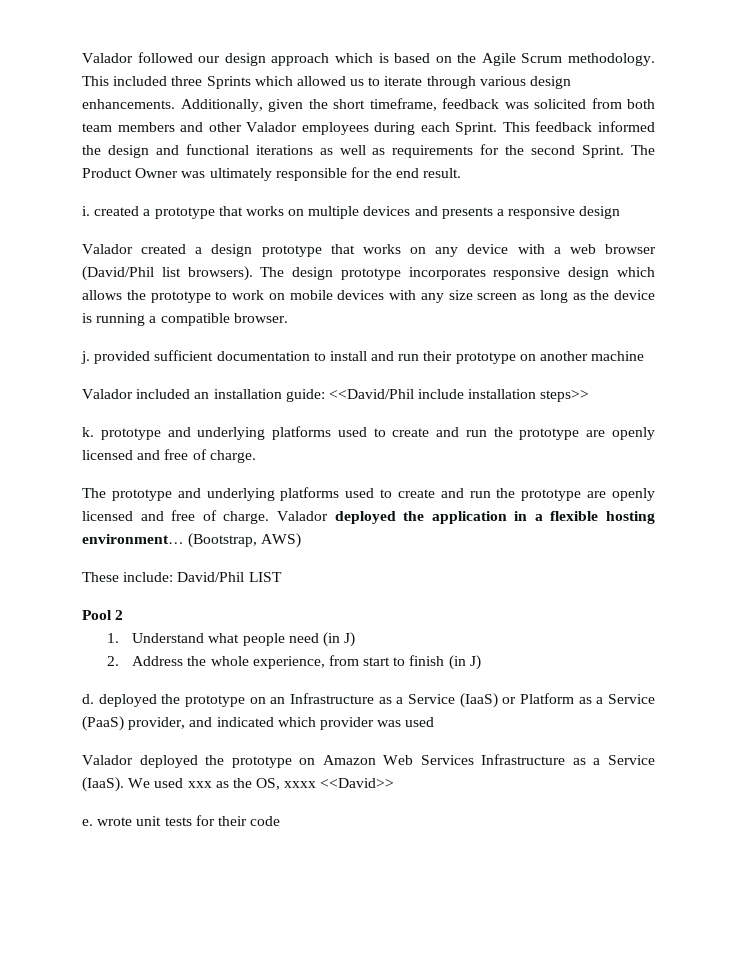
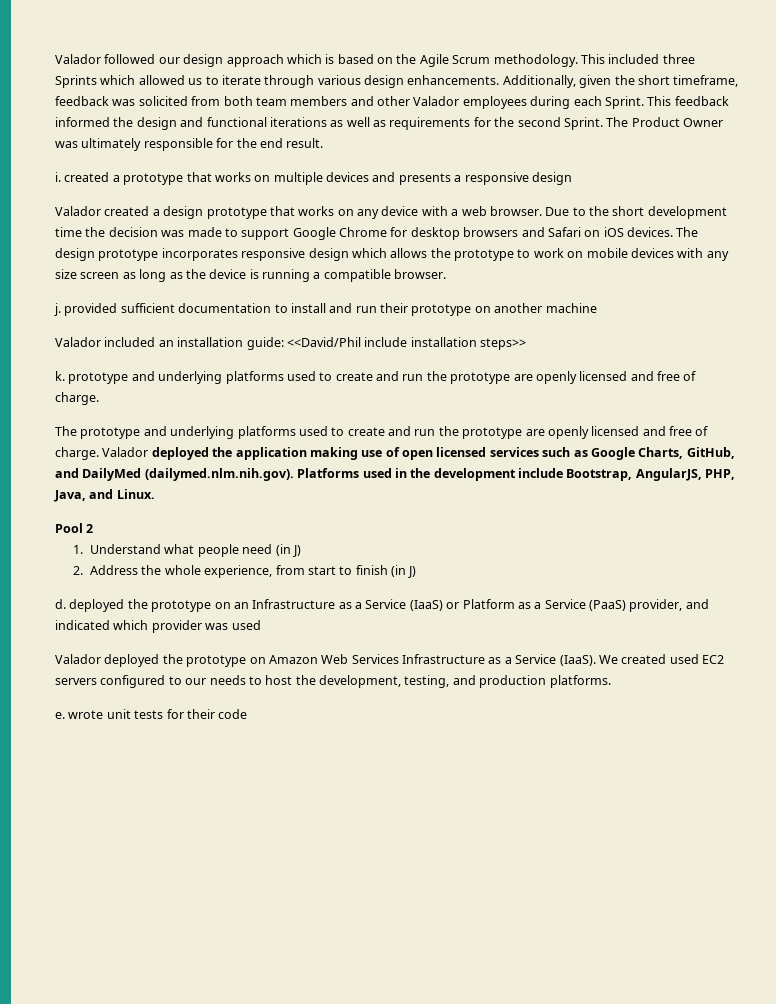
- Valador created a design prototype that works on any device with a web browser (David/Phil list browsers).
+ Valador created a design prototype that works on any device with a web browser. Due to the short development time the decision was made to support Google Chrome for desktop browsers and Safari on iOS devices.
- Valador deployed the application in a flexible hosting environment… (Bootstrap, AWS)
- These include: David/Phil LIST
+ Valador deployed the application making use of open licensed services such as Google Charts, GitHub, and DailyMed (dailymed.nlm.nih.gov). Platforms used in the development include Bootstrap, AngularJS, PHP, Java, and Linux.
- We used xxx as the OS, xxxx <<David>>
+ We created used EC2 servers configured to our needs to host the development, testing, and production platforms.

